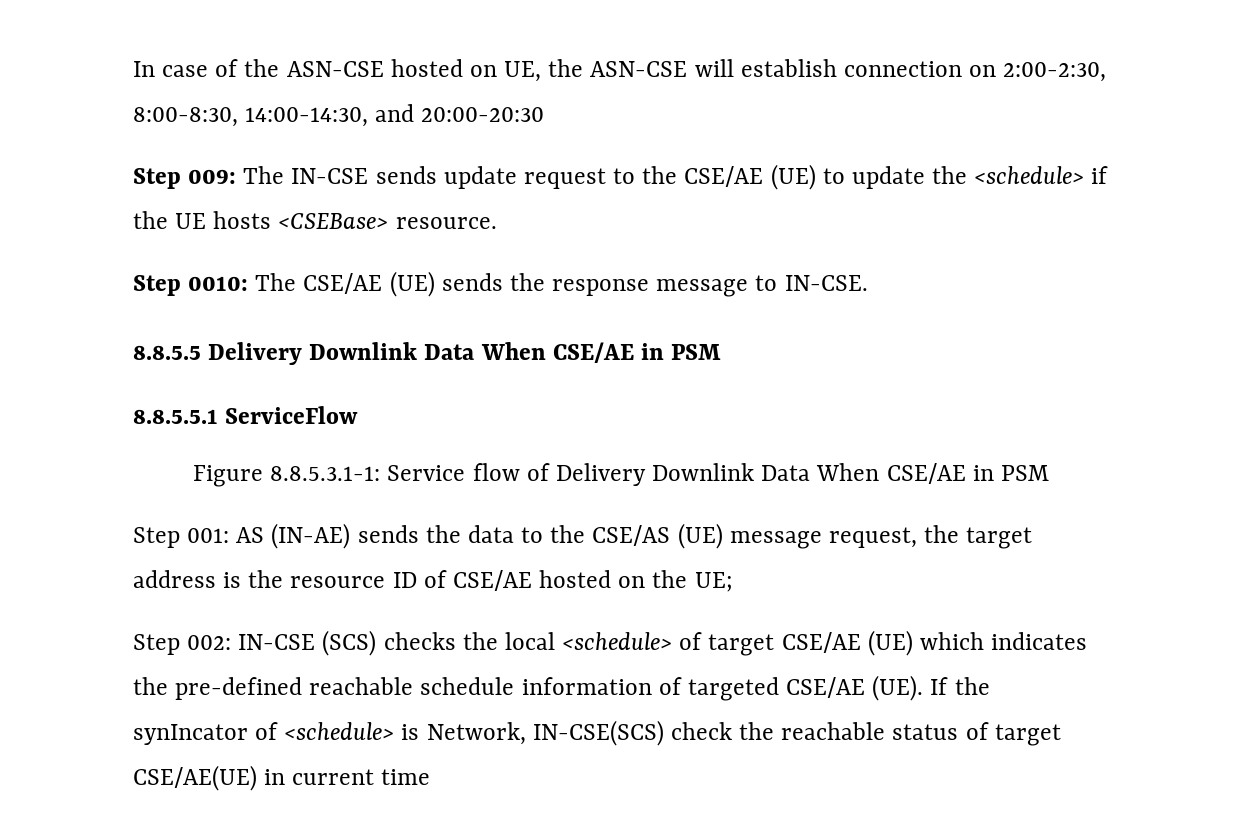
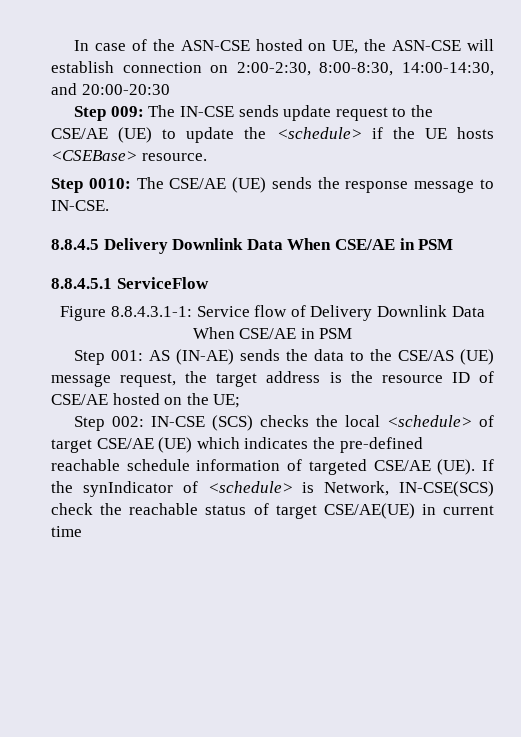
- 8.8.5.5 Delivery Downlink Data When CSE/AE in PSM
- 8.8.5.5.1 ServiceFlow
+ 8.8.4.5 Delivery Downlink Data When CSE/AE in PSM
+ 8.8.4.5.1 ServiceFlow
- Figure 8.8.5.3.1-1: Service flow of Delivery Downlink Data When CSE/AE in PSM
+ Figure 8.8.4.3.1-1: Service flow of Delivery Downlink Data When CSE/AE in PSM
- Step 002: IN-CSE (SCS) checks the local <schedule> of target CSE/AE (UE) which indicates the pre-defined reachable schedule information of targeted CSE/AE (UE). If the synIncator of <schedule> is Network, IN-CSE(SCS) check the reachable status of target CSE/AE(UE) in current time
+ Step 002: IN-CSE (SCS) checks the local <schedule> of target CSE/AE (UE) which indicates the pre-defined reachable schedule information of targeted CSE/AE (UE). If the synIndicator of <schedule> is Network, IN-CSE(SCS) check the reachable status of target CSE/AE(UE) in current time

